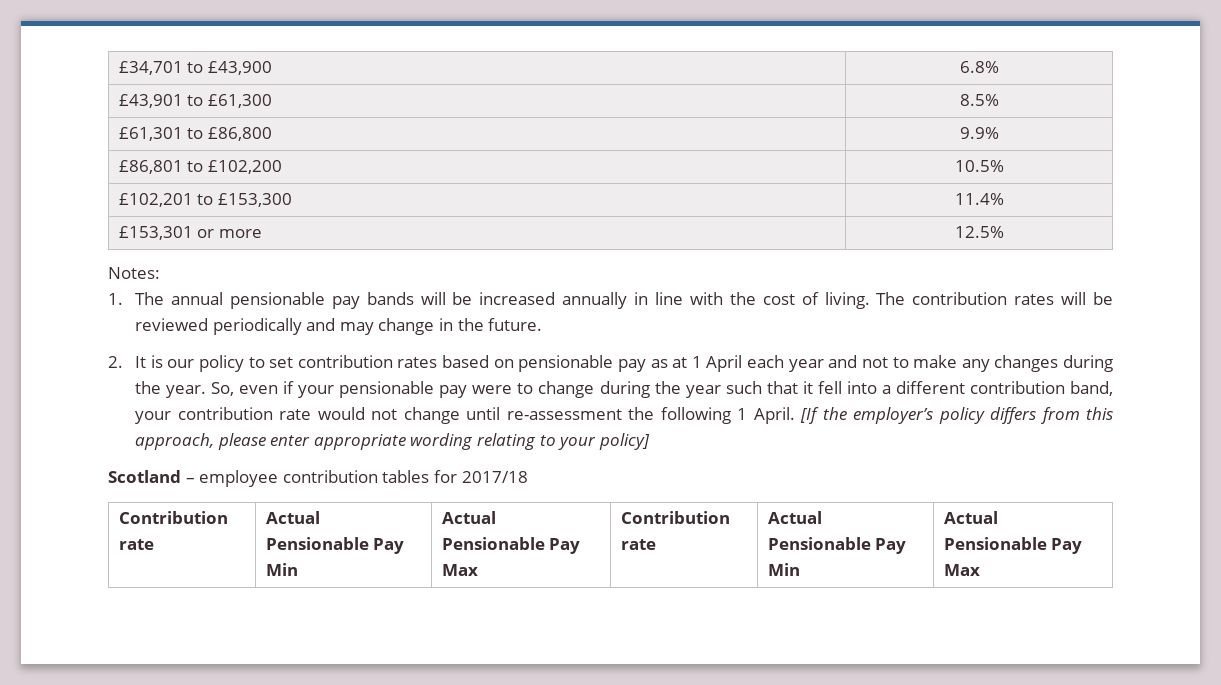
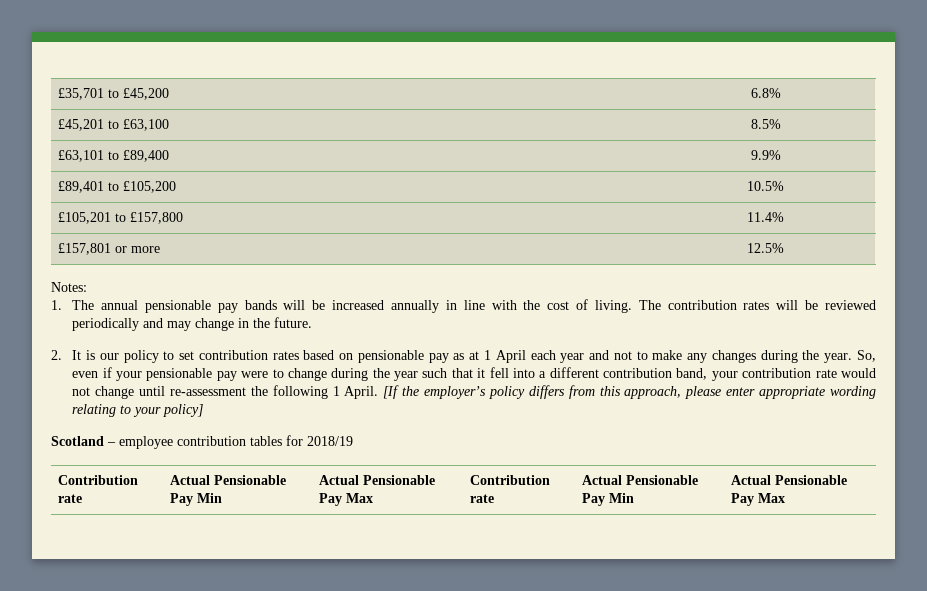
- £34,701 to £43,900 | 6.8%
- £43,901 to £61,300 | 8.5%
- £61,301 to £86,800 | 9.9%
- £86,801 to £102,200 | 10.5%
- £102,201 to £153,300 | 11.4%
+ £35,701 to £45,200 | 6.8%
+ £45,201 to £63,100 | 8.5%
+ £63,101 to £89,400 | 9.9%
+ £89,401 to £105,200 | 10.5%
+ £105,201 to £157,800 | 11.4%
- £153,301 or more | 12.5%
+ £157,801 or more | 12.5%
- Scotland – employee contribution tables for 2017/18
+ Scotland – employee contribution tables for 2018/19

